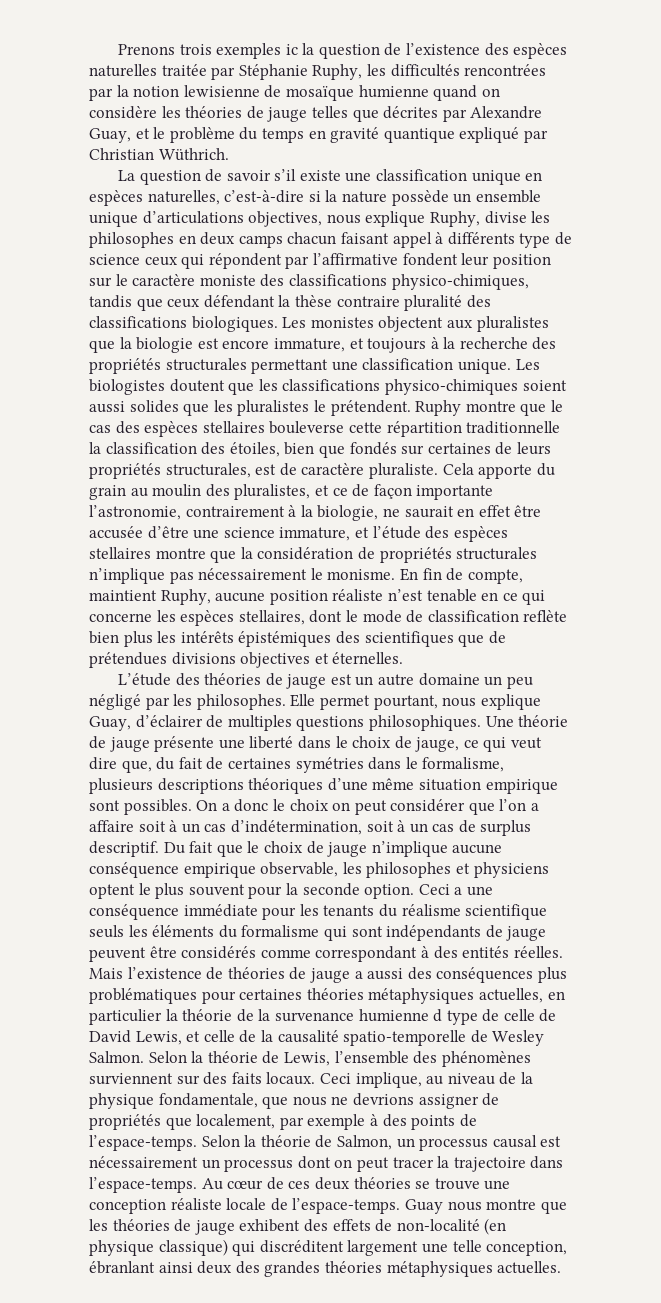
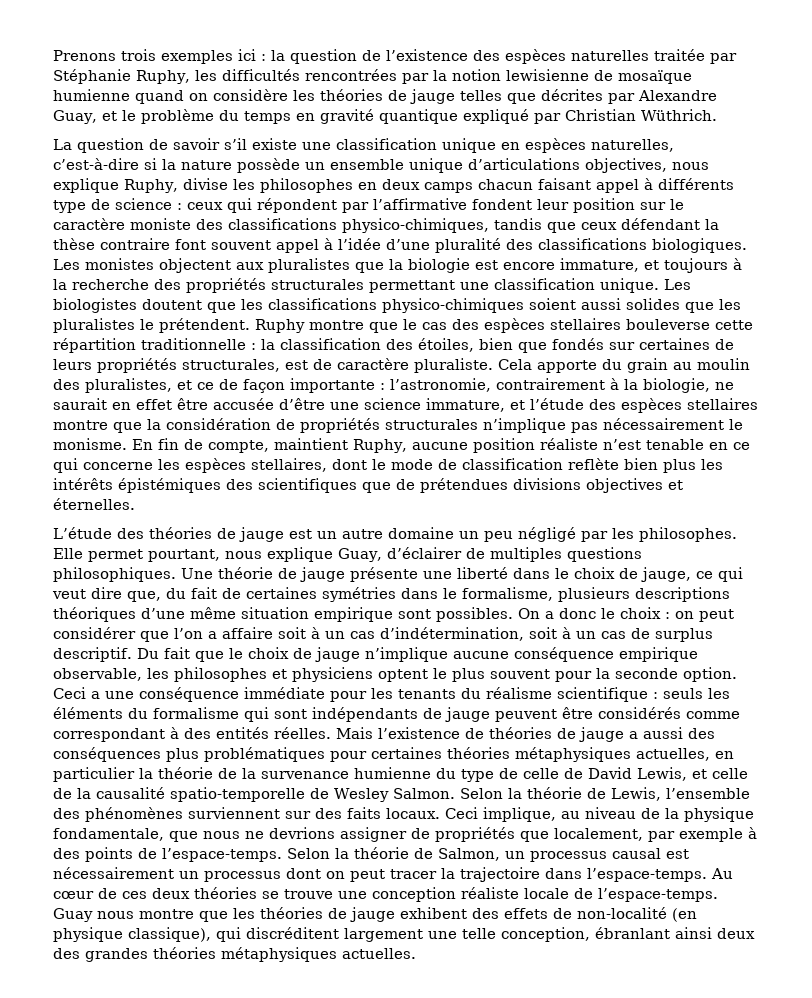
- Prenons trois exemples ic la question de l’existence des espèces naturelles traitée par Stéphanie Ruphy, les difficultés rencontrées par la notion lewisienne de mosaïque humienne quand on considère les théories de jauge telles que décrites par Alexandre Guay, et le problème du temps en gravité quantique expliqué par Christian Wüthrich.
+ Prenons trois exemples ici : la question de l’existence des espèces naturelles traitée par Stéphanie Ruphy, les difficultés rencontrées par la notion lewisienne de mosaïque humienne quand on considère les théories de jauge telles que décrites par Alexandre Guay, et le problème du temps en gravité quantique expliqué par Christian Wüthrich.
- La question de savoir s’il existe une classification unique en espèces naturelles, c’est-à-dire si la nature possède un ensemble unique d’articulations objectives, nous explique Ruphy, divise les philosophes en deux camps chacun faisant appel à différents type de science ceux qui répondent par l’affirmative fondent leur position sur le caractère moniste des classifications physico-chimiques, tandis que ceux défendant la thèse contraire pluralité des classifications biologiques.
+ La question de savoir s’il existe une classification unique en espèces naturelles, c’est-à-dire si la nature possède un ensemble unique d’articulations objectives, nous explique Ruphy, divise les philosophes en deux camps chacun faisant appel à différents type de science : ceux qui répondent par l’affirmative fondent leur position sur le caractère moniste des classifications physico-chimiques, tandis que ceux défendant la thèse contraire font souvent appel à l’idée d’une pluralité des classifications biologiques.
- Ruphy montre que le cas des espèces stellaires bouleverse cette répartition traditionnelle la classification des étoiles, bien que fondés sur certaines de leurs propriétés structurales, est de caractère pluraliste.
+ Ruphy montre que le cas des espèces stellaires bouleverse cette répartition traditionnelle : la classification des étoiles, bien que fondés sur certaines de leurs propriétés structurales, est de caractère pluraliste.
- Cela apporte du grain au moulin des pluralistes, et ce de façon importante l’astronomie, contrairement à la biologie, ne saurait en effet être accusée d’être une science immature, et l’étude des espèces stellaires montre que la considération de propriétés structurales n’implique pas nécessairement le monisme.
+ Cela apporte du grain au moulin des pluralistes, et ce de façon importante : l’astronomie, contrairement à la biologie, ne saurait en effet être accusée d’être une science immature, et l’étude des espèces stellaires montre que la considération de propriétés structurales n’implique pas nécessairement le monisme.
- On a donc le choix on peut considérer que l’on a affaire soit à un cas d’indétermination, soit à un cas de surplus descriptif.
+ On a donc le choix : on peut considérer que l’on a affaire soit à un cas d’indétermination, soit à un cas de surplus descriptif.
- Ceci a une conséquence immédiate pour les tenants du réalisme scientifique seuls les éléments du formalisme qui sont indépendants de jauge peuvent être considérés comme correspondant à des entités réelles.
+ Ceci a une conséquence immédiate pour les tenants du réalisme scientifique : seuls les éléments du formalisme qui sont indépendants de jauge peuvent être considérés comme correspondant à des entités réelles.
- Mais l’existence de théories de jauge a aussi des conséquences plus problématiques pour certaines théories métaphysiques actuelles, en particulier la théorie de la survenance humienne d type de celle de David Lewis, et celle de la causalité spatio-temporelle de Wesley Salmon.
+ Mais l’existence de théories de jauge a aussi des conséquences plus problématiques pour certaines théories métaphysiques actuelles, en particulier la théorie de la survenance humienne du type de celle de David Lewis, et celle de la causalité spatio-temporelle de Wesley Salmon.
- Guay nous montre que les théories de jauge exhibent des effets de non-localité (en physique classique) qui discréditent largement une telle conception, ébranlant ainsi deux des grandes théories métaphysiques actuelles.
+ Guay nous montre que les théories de jauge exhibent des effets de non-localité (en physique classique), qui discréditent largement une telle conception, ébranlant ainsi deux des grandes théories métaphysiques actuelles.

